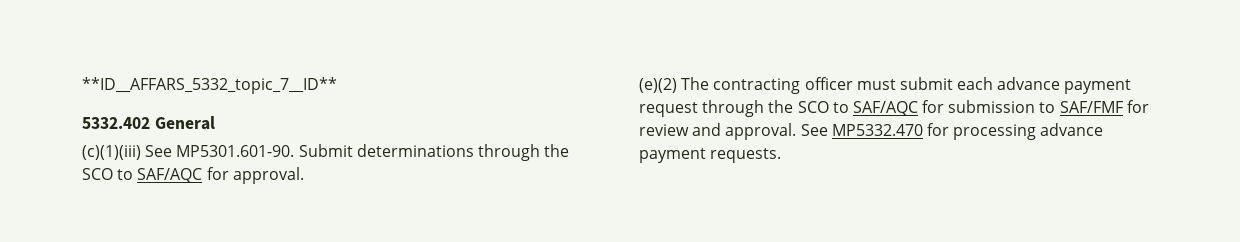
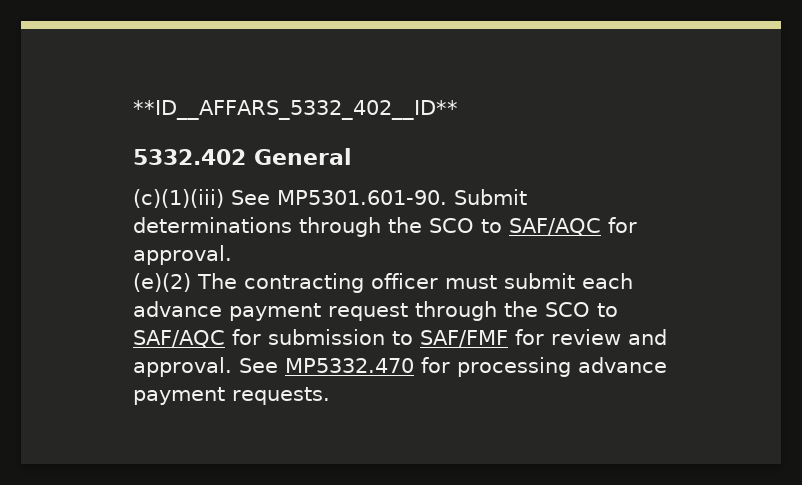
- **ID__AFFARS_5332_topic_7__ID**
+ **ID__AFFARS_5332_402__ID**

